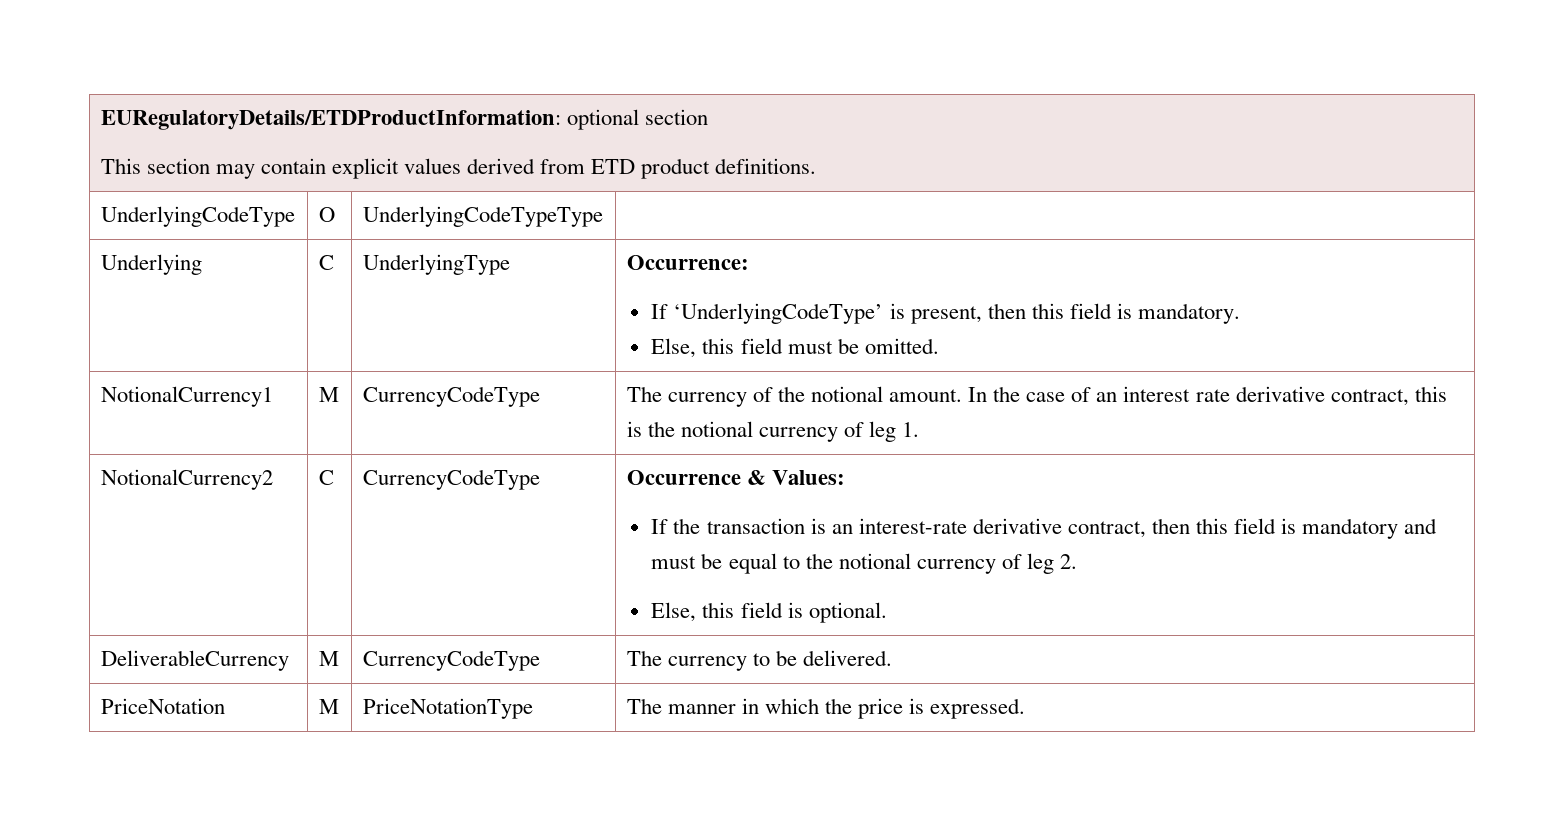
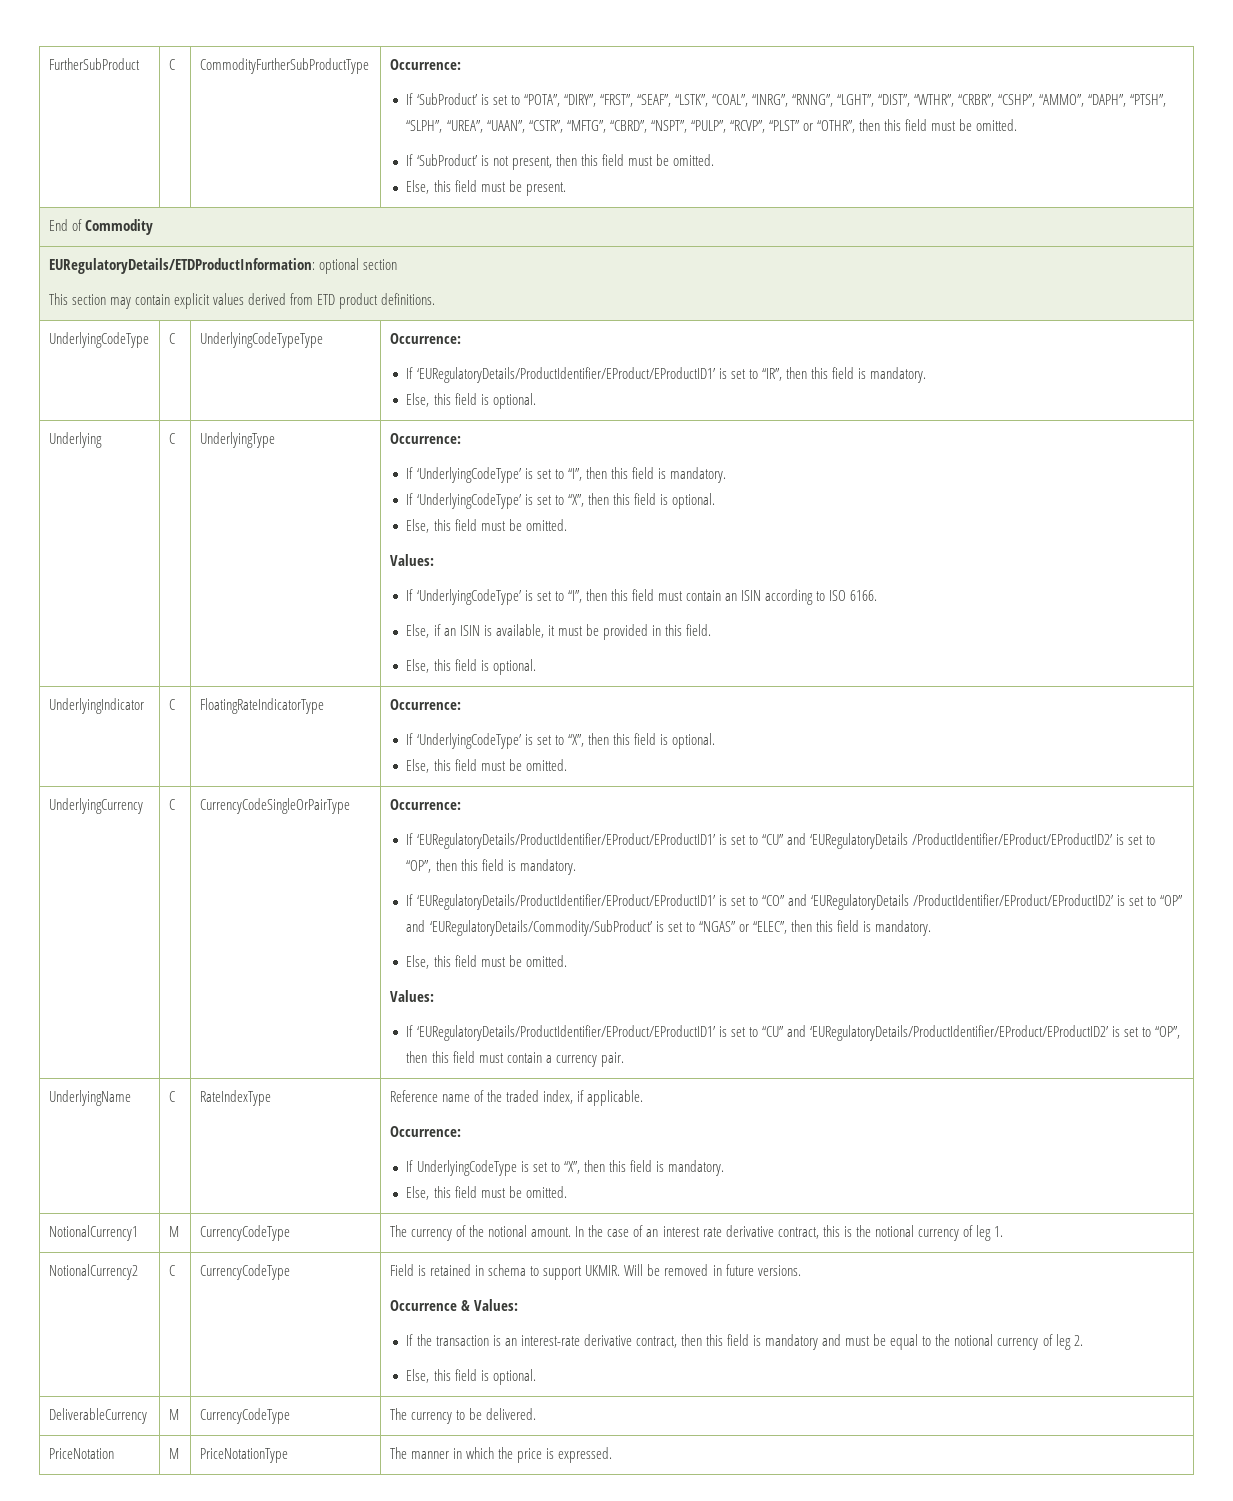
+ FurtherSubProduct | C | CommodityFurtherSubProductType | Occurrence:
+ If ‘SubProduct’ is set to “POTA”, “DIRY”, “FRST”, “SEAF”, “LSTK”, “COAL”, “INRG”, “RNNG”, “LGHT”, “DIST”, “WTHR”, “CRBR”, “CSHP”, “AMMO”, “DAPH”, “PTSH”, “SLPH”, “UREA”, “UAAN”, “CSTR”, “MFTG”, “CBRD”, “NSPT”, “PULP”, “RCVP”, “PLST” or “OTHR”, then this field must be omitted.
+ If ‘SubProduct’ is not present, then this field must be omitted.
+ Else, this field must be present.
+ End of Commodity
- UnderlyingCodeType | O | UnderlyingCodeTypeType |
+ UnderlyingCodeType | C | UnderlyingCodeTypeType | Occurrence:
+ If ‘EURegulatoryDetails/ProductIdentifier/EProduct/EProductID1’ is set to “IR”, then this field is mandatory.
+ Else, this field is optional.
- If ‘UnderlyingCodeType’ is present, then this field is mandatory.
+ If ‘UnderlyingCodeType’ is set to “I”, then this field is mandatory.
+ If ‘UnderlyingCodeType’ is set to “X”, then this field is optional.
+ Else, this field must be omitted.
+ Values:
+ If ‘UnderlyingCodeType’ is set to “I”, then this field must contain an ISIN according to ISO 6166.
+ Else, if an ISIN is available, it must be provided in this field.
+ Else, this field is optional.
+ UnderlyingIndicator | C | FloatingRateIndicatorType | Occurrence:
+ If ‘UnderlyingCodeType’ is set to “X”, then this field is optional.
+ Else, this field must be omitted.
+ UnderlyingCurrency | C | CurrencyCodeSingleOrPairType | Occurrence:
+ If ‘EURegulatoryDetails/ProductIdentifier/EProduct/EProductID1’ is set to “CU” and ‘EURegulatoryDetails /ProductIdentifier/EProduct/EProductID2’ is set to “OP”, then this field is mandatory.
+ If ‘EURegulatoryDetails/ProductIdentifier/EProduct/EProductID1’ is set to “CO” and ‘EURegulatoryDetails /ProductIdentifier/EProduct/EProductID2’ is set to “OP” and ‘EURegulatoryDetails/Commodity/SubProduct’ is set to “NGAS” or “ELEC”, then this field is mandatory.
+ Else, this field must be omitted.
+ Values:
+ If ‘EURegulatoryDetails/ProductIdentifier/EProduct/EProductID1’ is set to “CU” and ‘EURegulatoryDetails/ProductIdentifier/EProduct/EProductID2’ is set to “OP”, then this field must contain a currency pair.
+ UnderlyingName | C | RateIndexType | Reference name of the traded index, if applicable.
+ Occurrence:
+ If UnderlyingCodeType is set to “X”, then this field is mandatory.
+ Field is retained in schema to support UKMIR. Will be removed in future versions.

